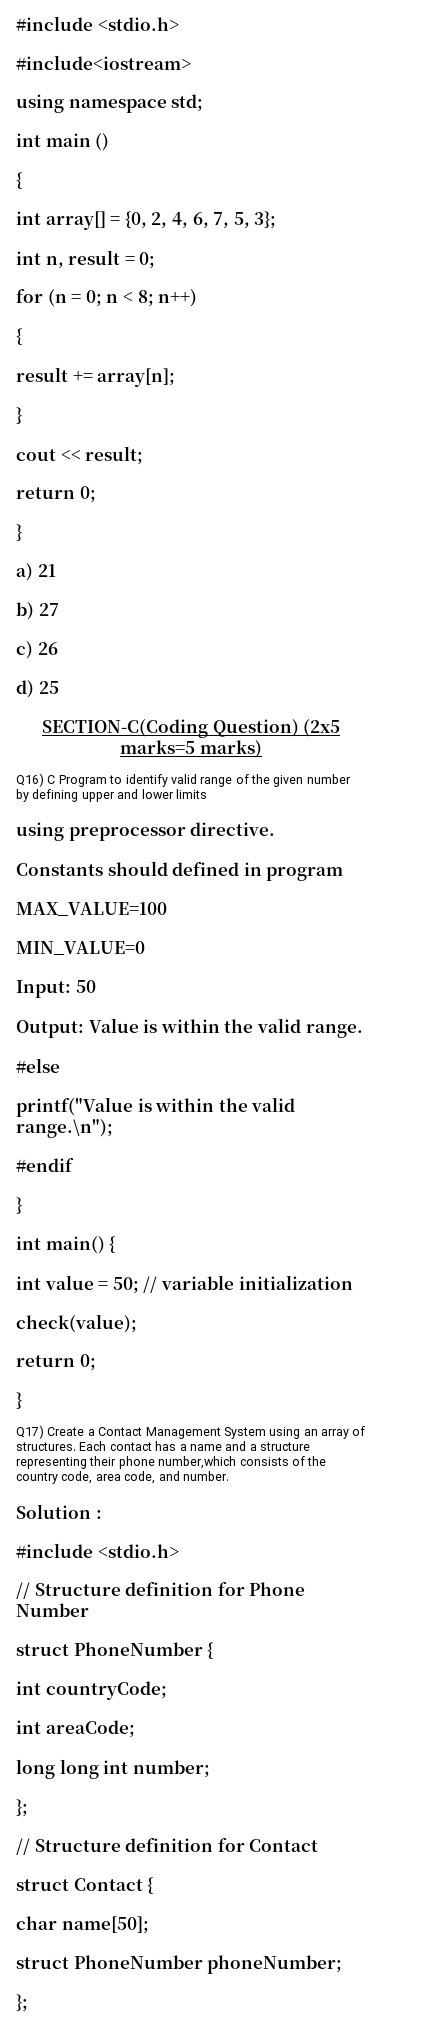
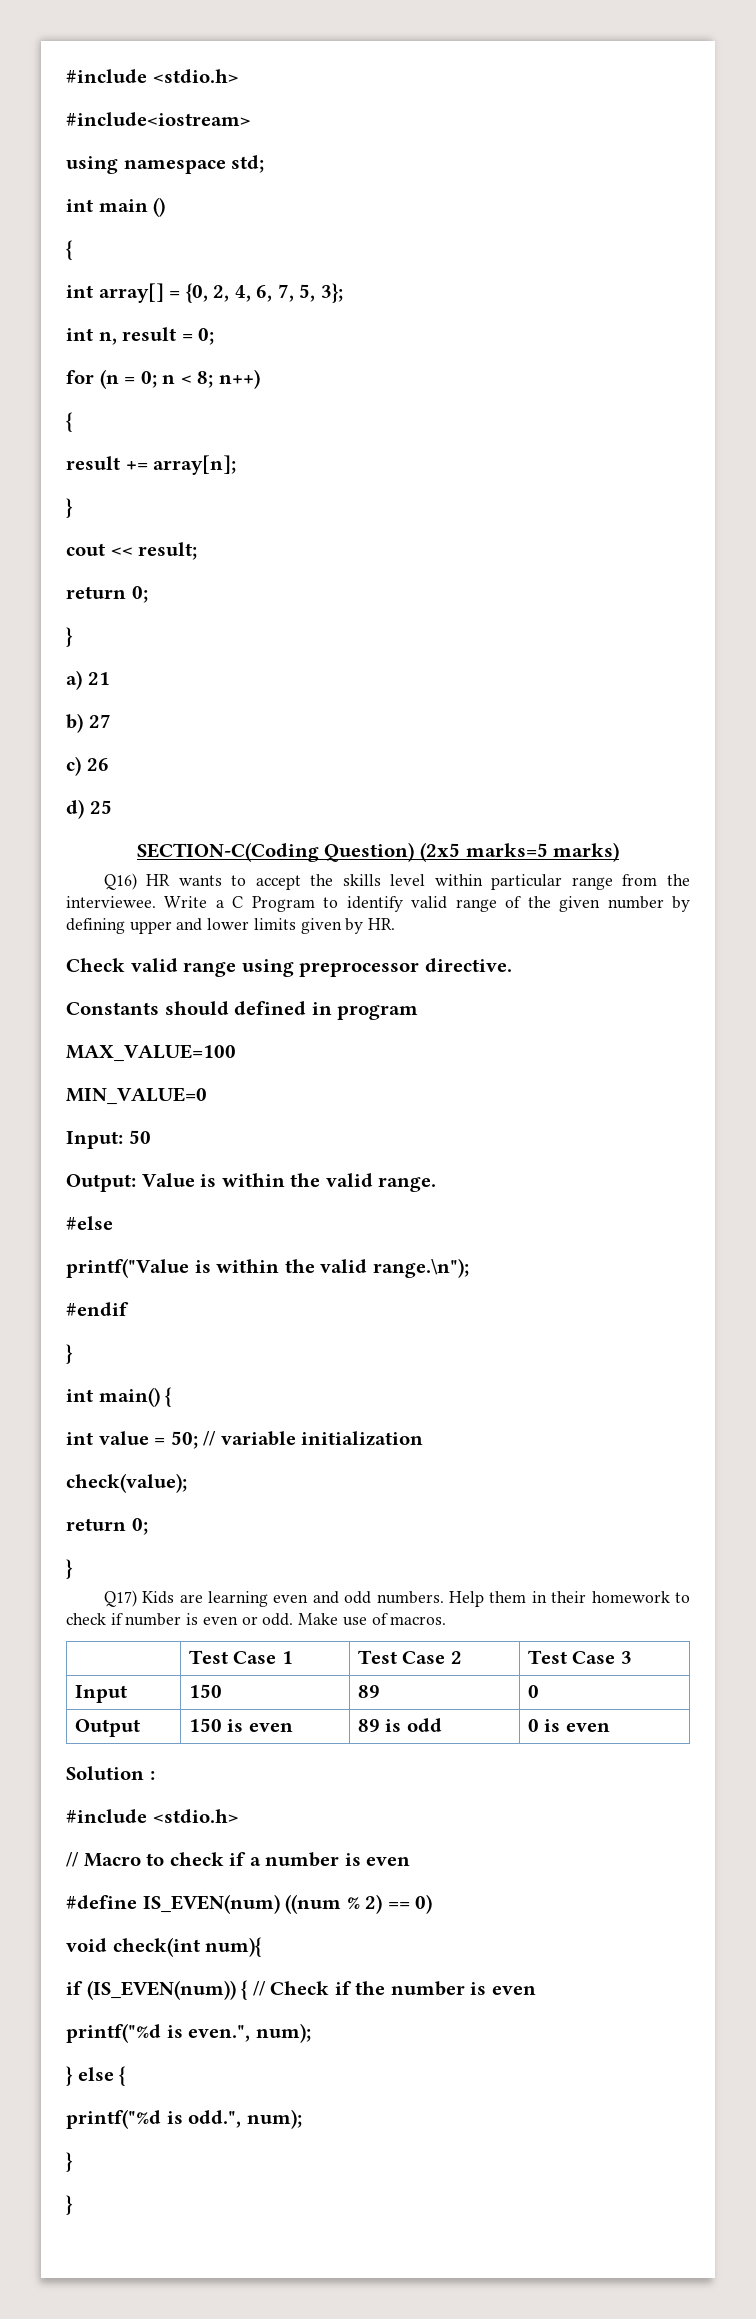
- Q16) C Program to identify valid range of the given number by defining upper and lower limits
- using preprocessor directive.
+ Q16) HR wants to accept the skills level within particular range from the interviewee. Write a C Program to identify valid range of the given number by defining upper and lower limits given by HR.
+ Check valid range using preprocessor directive.
- Q17) Create a Contact Management System using an array of structures. Each contact has a name and a structure representing their phone number,which consists of the country code, area code, and number.
+ Q17) Kids are learning even and odd numbers. Help them in their homework to check if number is even or odd. Make use of macros.
+ | Test Case 1 | Test Case 2 | Test Case 3
+ Input | 150 | 89 | 0
+ Output | 150 is even | 89 is odd | 0 is even
- // Structure definition for Phone Number
- struct PhoneNumber {
- int countryCode;
- int areaCode;
- long long int number;
- };
- // Structure definition for Contact
- struct Contact {
- char name[50];
- struct PhoneNumber phoneNumber;
- };
+ // Macro to check if a number is even
+ #define IS_EVEN(num) ((num % 2) == 0)
+ void check(int num){
+ if (IS_EVEN(num)) { // Check if the number is even
+ printf("%d is even.", num);
+ } else {
+ printf("%d is odd.", num);
+ }
+ }

